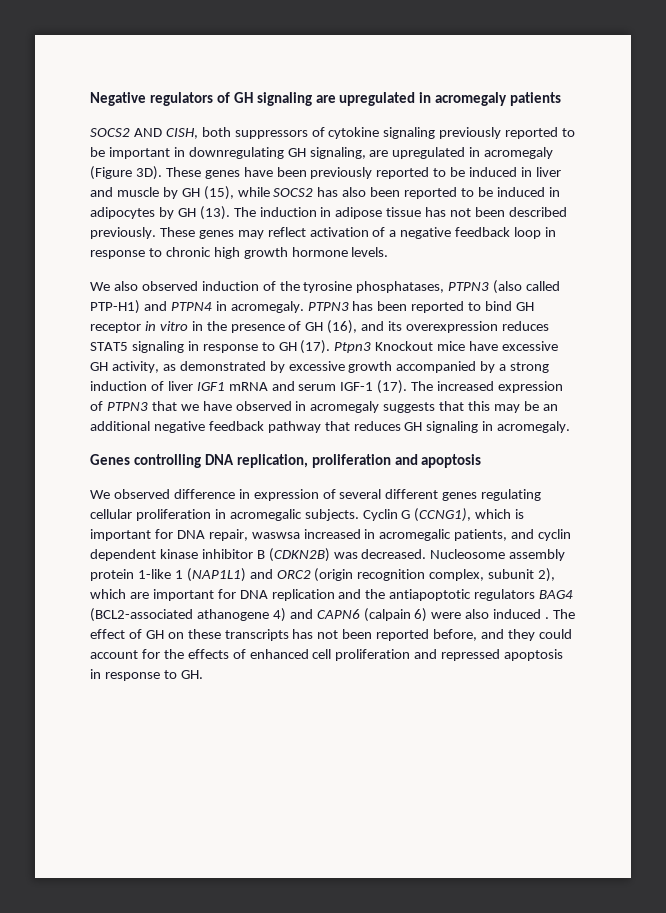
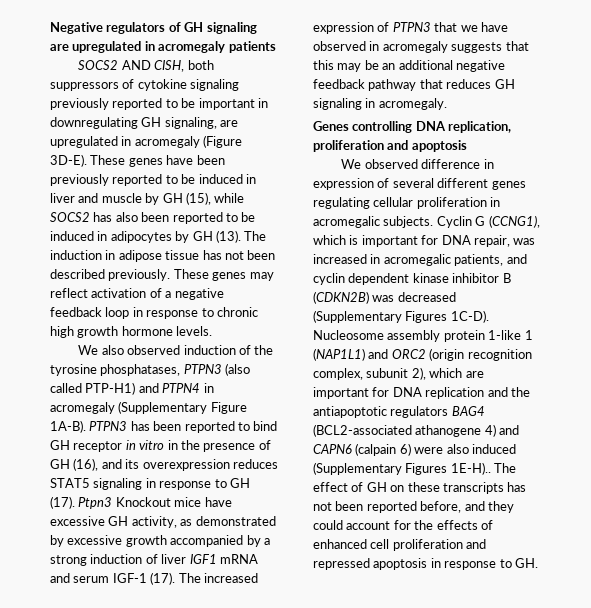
- SOCS2 AND CISH, both suppressors of cytokine signaling previously reported to be important in downregulating GH signaling, are upregulated in acromegaly (Figure 3D).
+ SOCS2 AND CISH, both suppressors of cytokine signaling previously reported to be important in downregulating GH signaling, are upregulated in acromegaly (Figure 3D-E).
- We also observed induction of the tyrosine phosphatases, PTPN3 (also called PTP-H1) and PTPN4 in acromegaly.
+ We also observed induction of the tyrosine phosphatases, PTPN3 (also called PTP-H1) and PTPN4 in acromegaly (Supplementary Figure 1A-B).
- Cyclin G (CCNG1), which is important for DNA repair, waswsa increased in acromegalic patients, and cyclin dependent kinase inhibitor B (CDKN2B) was decreased.
+ Cyclin G (CCNG1), which is important for DNA repair, was increased in acromegalic patients, and cyclin dependent kinase inhibitor B (CDKN2B) was decreased (Supplementary Figures 1C-D).
- Nucleosome assembly protein 1-like 1 (NAP1L1) and ORC2 (origin recognition complex, subunit 2), which are important for DNA replication and the antiapoptotic regulators BAG4 (BCL2-associated athanogene 4) and CAPN6 (calpain 6) were also induced .
+ Nucleosome assembly protein 1-like 1 (NAP1L1) and ORC2 (origin recognition complex, subunit 2), which are important for DNA replication and the antiapoptotic regulators BAG4 (BCL2-associated athanogene 4) and CAPN6 (calpain 6) were also induced (Supplementary Figures 1E-H)..

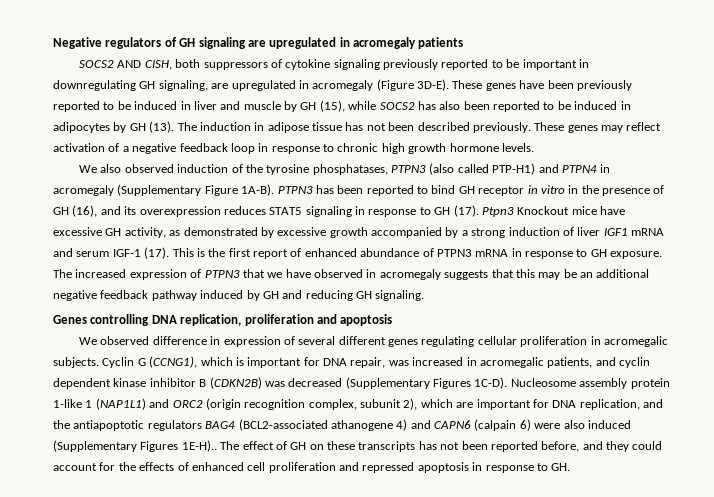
+ This is the first report of enhanced abundance of PTPN3 mRNA in response to GH exposure.
- The increased expression of PTPN3 that we have observed in acromegaly suggests that this may be an additional negative feedback pathway that reduces GH signaling in acromegaly.
+ The increased expression of PTPN3 that we have observed in acromegaly suggests that this may be an additional negative feedback pathway induced by GH and reducing GH signaling.
- Nucleosome assembly protein 1-like 1 (NAP1L1) and ORC2 (origin recognition complex, subunit 2), which are important for DNA replication and the antiapoptotic regulators BAG4 (BCL2-associated athanogene 4) and CAPN6 (calpain 6) were also induced (Supplementary Figures 1E-H)..
+ Nucleosome assembly protein 1-like 1 (NAP1L1) and ORC2 (origin recognition complex, subunit 2), which are important for DNA replication, and the antiapoptotic regulators BAG4 (BCL2-associated athanogene 4) and CAPN6 (calpain 6) were also induced (Supplementary Figures 1E-H)..

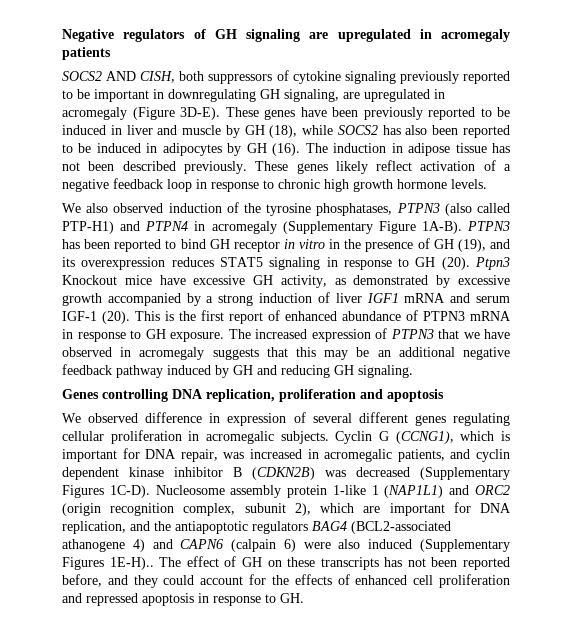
- These genes have been previously reported to be induced in liver and muscle by GH (15), while SOCS2 has also been reported to be induced in adipocytes by GH (13).
+ These genes have been previously reported to be induced in liver and muscle by GH (18), while SOCS2 has also been reported to be induced in adipocytes by GH (16).
- These genes may reflect activation of a negative feedback loop in response to chronic high growth hormone levels.
+ These genes likely reflect activation of a negative feedback loop in response to chronic high growth hormone levels.
- PTPN3 has been reported to bind GH receptor in vitro in the presence of GH (16), and its overexpression reduces STAT5 signaling in response to GH (17).
+ PTPN3 has been reported to bind GH receptor in vitro in the presence of GH (19), and its overexpression reduces STAT5 signaling in response to GH (20).
- Ptpn3 Knockout mice have excessive GH activity, as demonstrated by excessive growth accompanied by a strong induction of liver IGF1 mRNA and serum IGF-1 (17).
+ Ptpn3 Knockout mice have excessive GH activity, as demonstrated by excessive growth accompanied by a strong induction of liver IGF1 mRNA and serum IGF-1 (20).

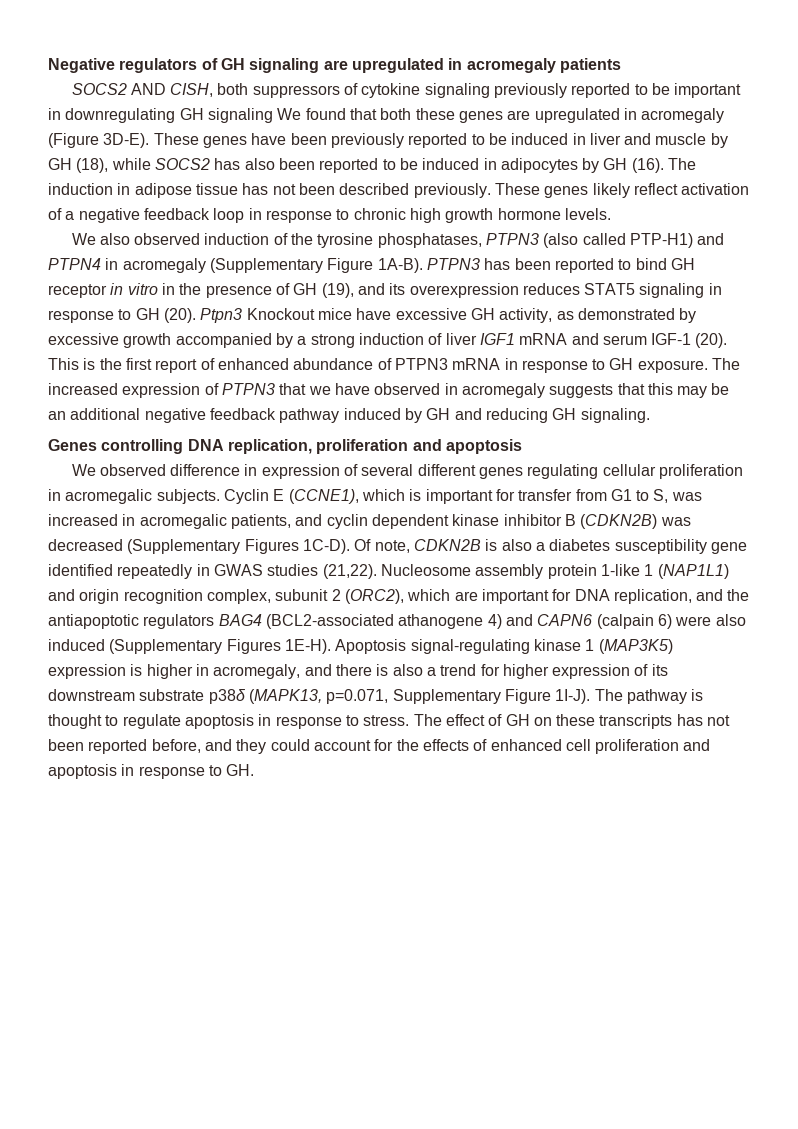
- SOCS2 AND CISH, both suppressors of cytokine signaling previously reported to be important in downregulating GH signaling, are upregulated in acromegaly (Figure 3D-E).
+ SOCS2 AND CISH, both suppressors of cytokine signaling previously reported to be important in downregulating GH signaling We found that both these genes are upregulated in acromegaly (Figure 3D-E).
- Cyclin G (CCNG1), which is important for DNA repair, was increased in acromegalic patients, and cyclin dependent kinase inhibitor B (CDKN2B) was decreased (Supplementary Figures 1C-D).
+ Cyclin E (CCNE1), which is important for transfer from G1 to S, was increased in acromegalic patients, and cyclin dependent kinase inhibitor B (CDKN2B) was decreased (Supplementary Figures 1C-D).
+ Of note, CDKN2B is also a diabetes susceptibility gene identified repeatedly in GWAS studies (21,22).
- Nucleosome assembly protein 1-like 1 (NAP1L1) and ORC2 (origin recognition complex, subunit 2), which are important for DNA replication, and the antiapoptotic regulators BAG4 (BCL2-associated athanogene 4) and CAPN6 (calpain 6) were also induced (Supplementary Figures 1E-H)..
+ Nucleosome assembly protein 1-like 1 (NAP1L1) and origin recognition complex, subunit 2 (ORC2), which are important for DNA replication, and the antiapoptotic regulators BAG4 (BCL2-associated athanogene 4) and CAPN6 (calpain 6) were also induced (Supplementary Figures 1E-H). Apoptosis signal-regulating kinase 1 (MAP3K5) expression is higher in acromegaly, and there is also a trend for higher expression of its downstream substrate p38δ (MAPK13, p=0.071, Supplementary Figure 1I-J). The pathway is thought to regulate apoptosis in response to stress.
- The effect of GH on these transcripts has not been reported before, and they could account for the effects of enhanced cell proliferation and repressed apoptosis in response to GH.
+ The effect of GH on these transcripts has not been reported before, and they could account for the effects of enhanced cell proliferation and apoptosis in response to GH.

